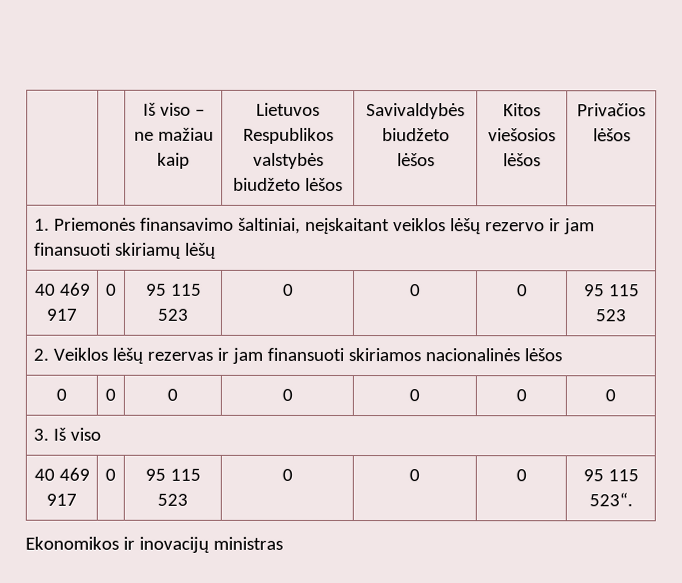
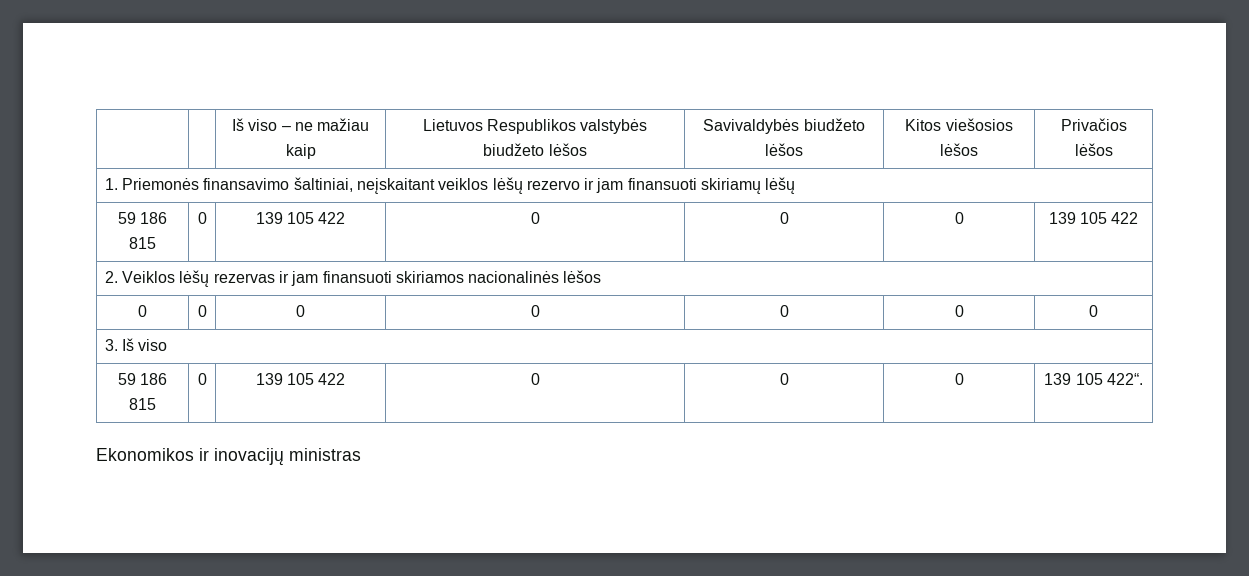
- 40 469 917 | 0 | 95 115 523 | 0 | 0 | 0 | 95 115 523
+ 59 186 815 | 0 | 139 105 422 | 0 | 0 | 0 | 139 105 422
- 40 469 917 | 0 | 95 115 523 | 0 | 0 | 0 | 95 115 523“.
+ 59 186 815 | 0 | 139 105 422 | 0 | 0 | 0 | 139 105 422“.

